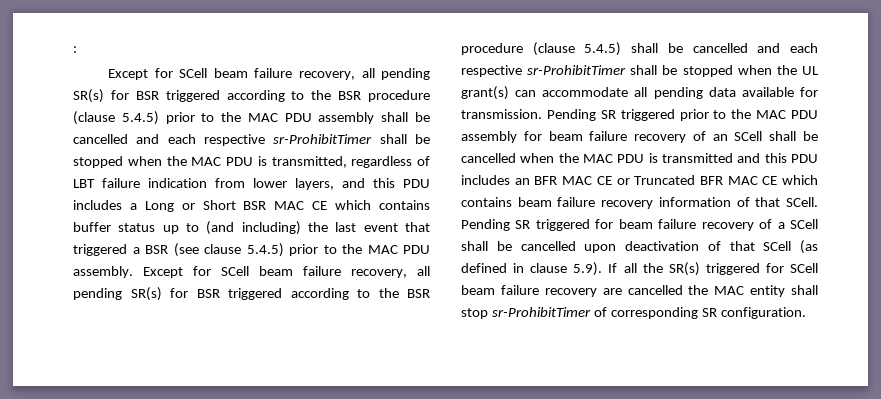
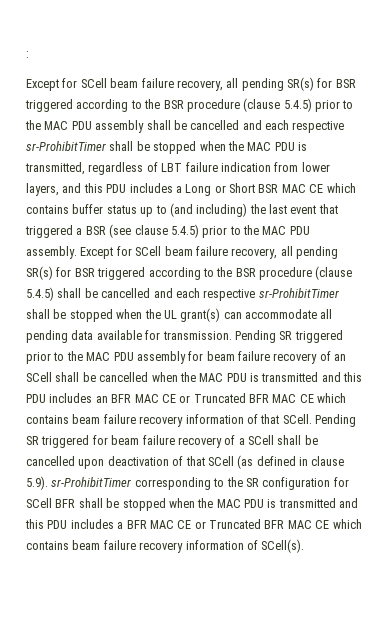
- Pending SR triggered for beam failure recovery of a SCell shall be cancelled upon deactivation of that SCell (as defined in clause 5.9). If all the SR(s) triggered for SCell beam failure recovery are cancelled the MAC entity shall stop sr-ProhibitTimer of corresponding SR configuration.
+ Pending SR triggered for beam failure recovery of a SCell shall be cancelled upon deactivation of that SCell (as defined in clause 5.9). sr-ProhibitTimer corresponding to the SR configuration for SCell BFR shall be stopped when the MAC PDU is transmitted and this PDU includes a BFR MAC CE or Truncated BFR MAC CE which contains beam failure recovery information of SCell(s).

